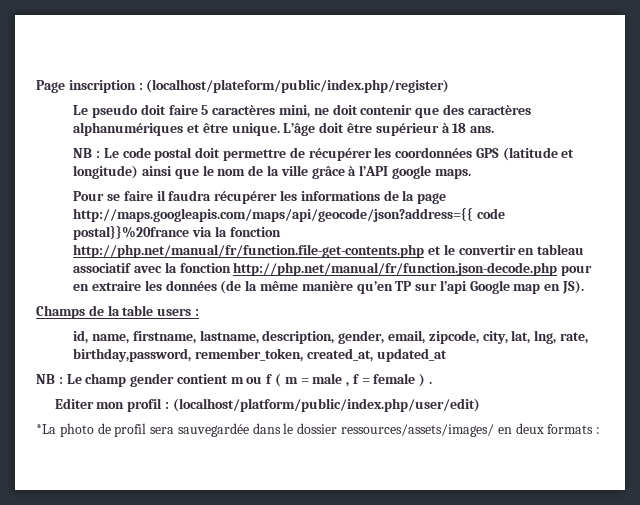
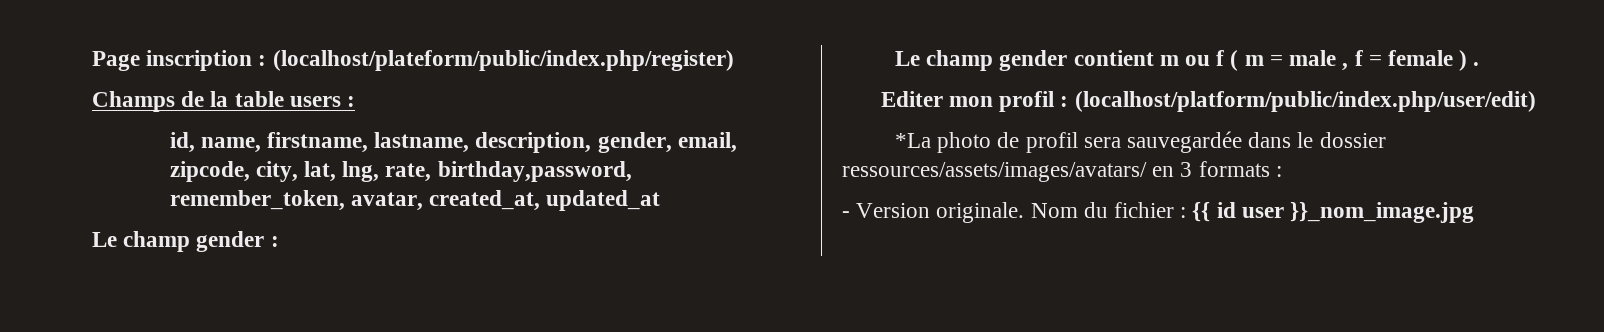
- Le pseudo doit faire 5 caractères mini, ne doit contenir que des caractères alphanumériques et être unique. L’âge doit être supérieur à 18 ans.
- NB : Le code postal doit permettre de récupérer les coordonnées GPS (latitude et longitude) ainsi que le nom de la ville grâce à l’API google maps.
- Pour se faire il faudra récupérer les informations de la page http://maps.googleapis.com/maps/api/geocode/json?address={{ code postal}}%20france via la fonction http://php.net/manual/fr/function.file-get-contents.php et le convertir en tableau associatif avec la fonction http://php.net/manual/fr/function.json-decode.php pour en extraire les données (de la même manière qu’en TP sur l’api Google map en JS).
- id, name, firstname, lastname, description, gender, email, zipcode, city, lat, lng, rate, birthday,password, remember_token, created_at, updated_at
+ id, name, firstname, lastname, description, gender, email, zipcode, city, lat, lng, rate, birthday,password, remember_token, avatar, created_at, updated_at
- NB : Le champ gender contient m ou f ( m = male , f = female ) .
+ Le champ gender :
+ Le champ gender contient m ou f ( m = male , f = female ) .
- *La photo de profil sera sauvegardée dans le dossier ressources/assets/images/ en deux formats :
+ *La photo de profil sera sauvegardée dans le dossier ressources/assets/images/avatars/ en 3 formats :
+ - Version originale. Nom du fichier : {{ id user }}_nom_image.jpg

